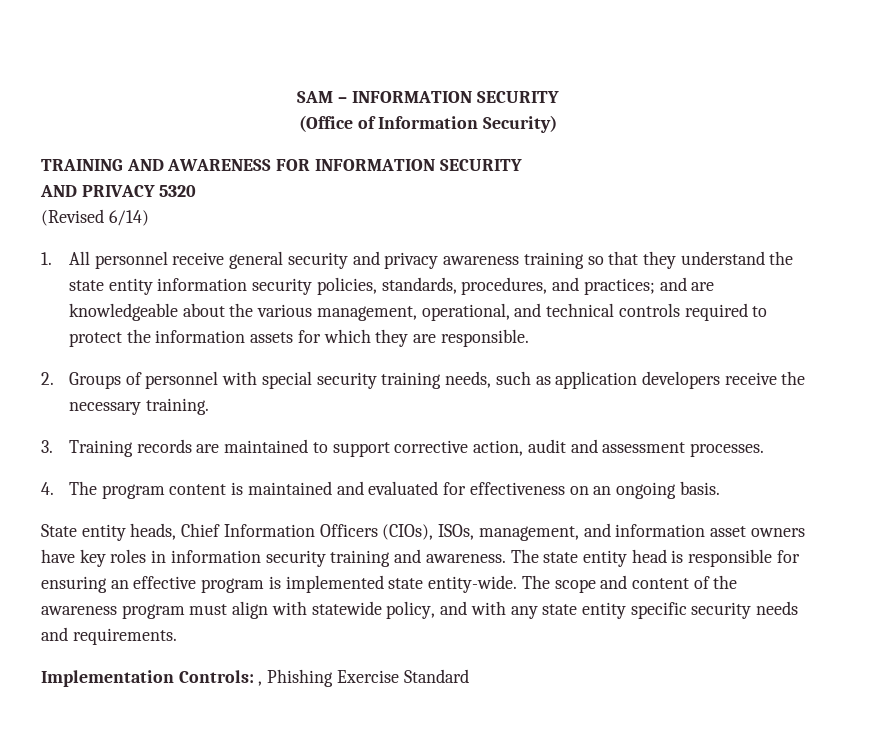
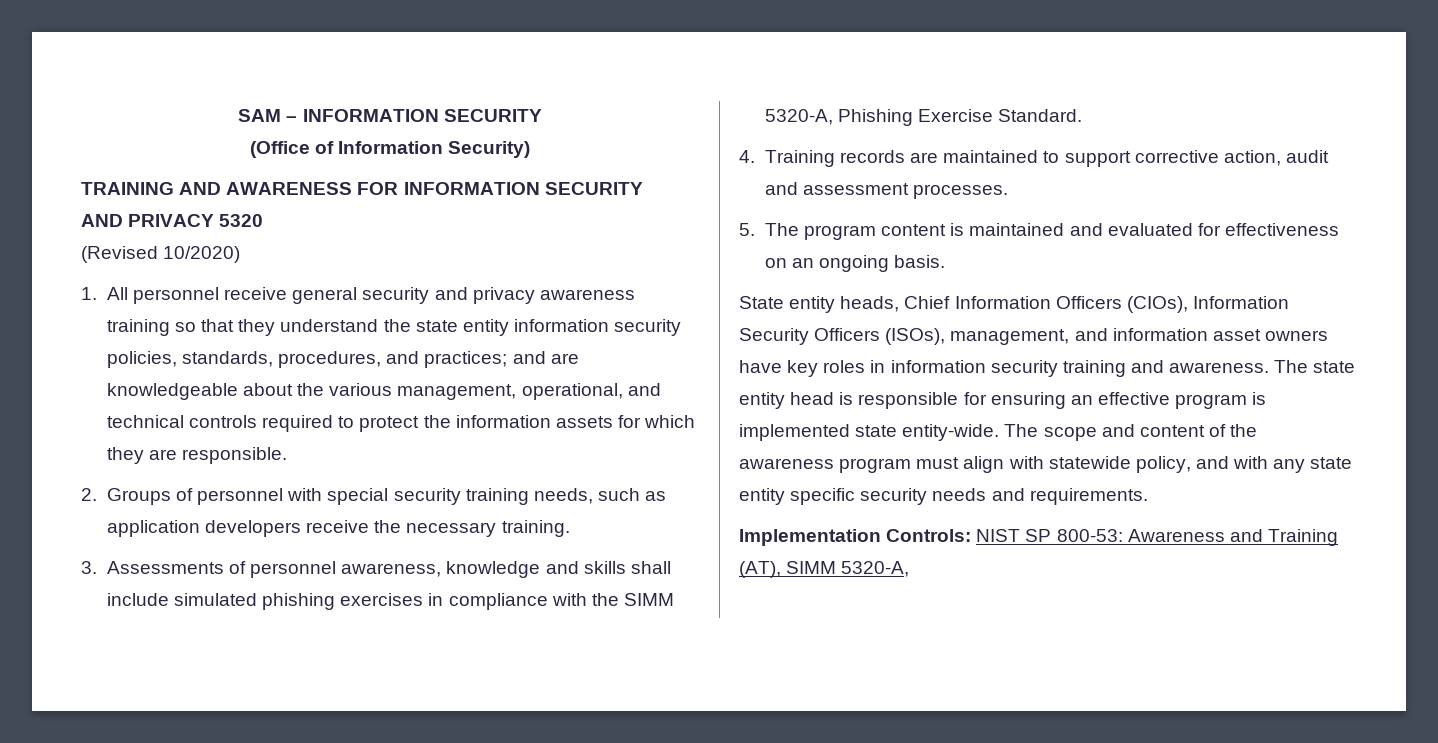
- (Revised 6/14)
+ (Revised 10/2020)
- 3. Training records are maintained to support corrective action, audit and assessment processes.
+ 3. Assessments of personnel awareness, knowledge and skills shall include simulated phishing exercises in compliance with the SIMM 5320-A, Phishing Exercise Standard.
+ 4. Training records are maintained to support corrective action, audit and assessment processes.
- 4. The program content is maintained and evaluated for effectiveness on an ongoing basis.
+ 5. The program content is maintained and evaluated for effectiveness on an ongoing basis.
- State entity heads, Chief Information Officers (CIOs), ISOs, management, and information asset owners have key roles in information security training and awareness.
+ State entity heads, Chief Information Officers (CIOs), Information Security Officers (ISOs), management, and information asset owners have key roles in information security training and awareness.
- Implementation Controls: , Phishing Exercise Standard
+ Implementation Controls: NIST SP 800-53: Awareness and Training (AT), SIMM 5320-A,

